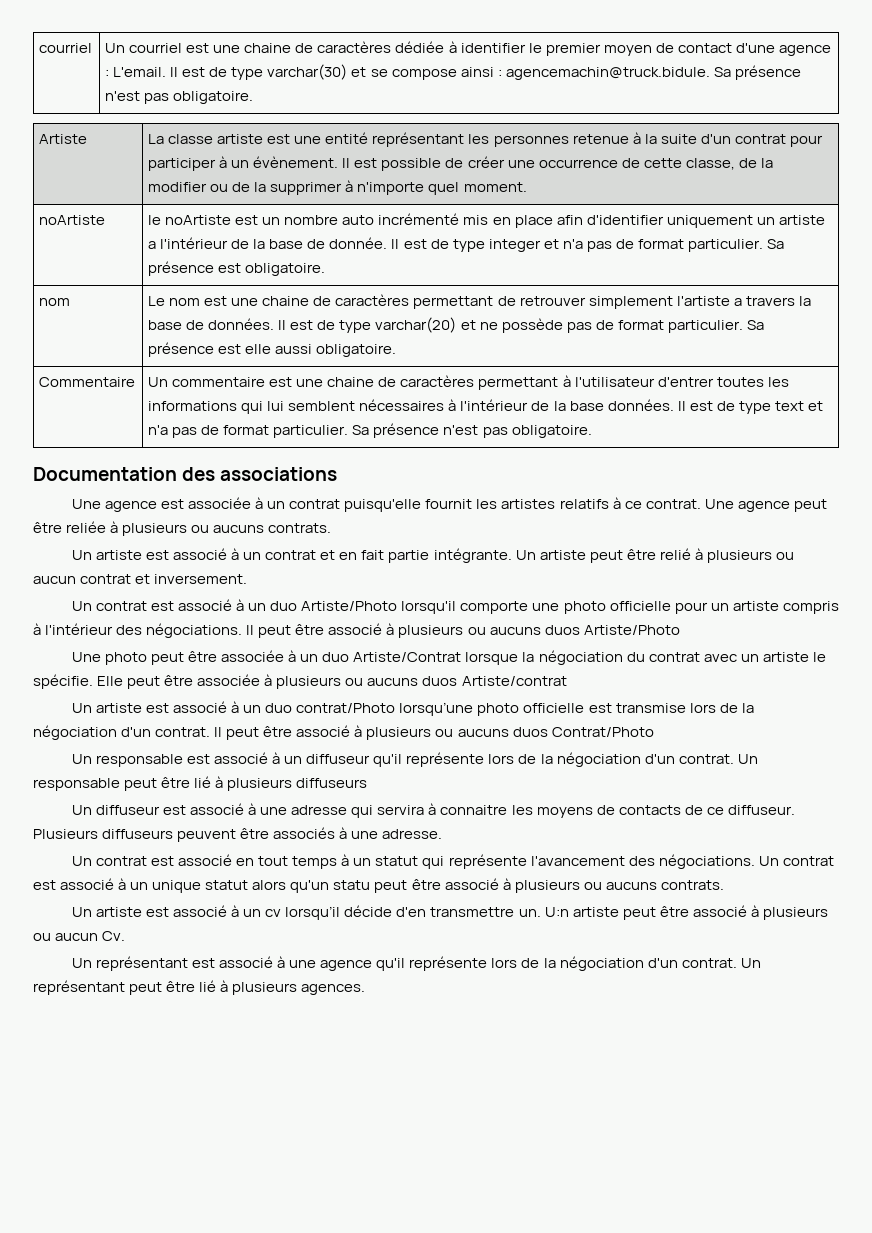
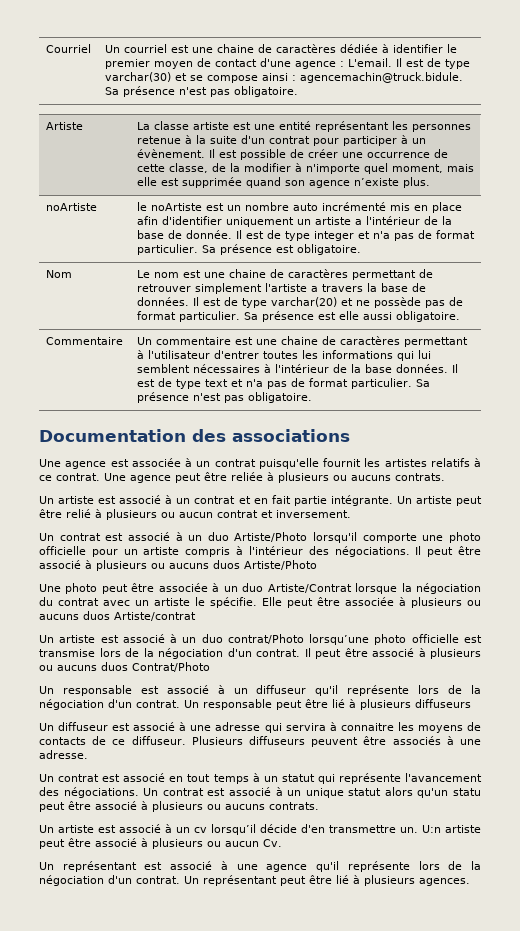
- courriel | Un courriel est une chaine de caractères dédiée à identifier le premier moyen de contact d'une agence : L'email. Il est de type varchar(30) et se compose ainsi : agencemachin@truck.bidule. Sa présence n'est pas obligatoire.
+ Courriel | Un courriel est une chaine de caractères dédiée à identifier le premier moyen de contact d'une agence : L'email. Il est de type varchar(30) et se compose ainsi : agencemachin@truck.bidule. Sa présence n'est pas obligatoire.
- Il est possible de créer une occurrence de cette classe, de la modifier ou de la supprimer à n'importe quel moment.
+ Il est possible de créer une occurrence de cette classe, de la modifier à n'importe quel moment, mais elle est supprimée quand son agence n’existe plus.
- nom | Le nom est une chaine de caractères permettant de retrouver simplement l'artiste a travers la base de données. Il est de type varchar(20) et ne possède pas de format particulier. Sa présence est elle aussi obligatoire.
+ Nom | Le nom est une chaine de caractères permettant de retrouver simplement l'artiste a travers la base de données. Il est de type varchar(20) et ne possède pas de format particulier. Sa présence est elle aussi obligatoire.

